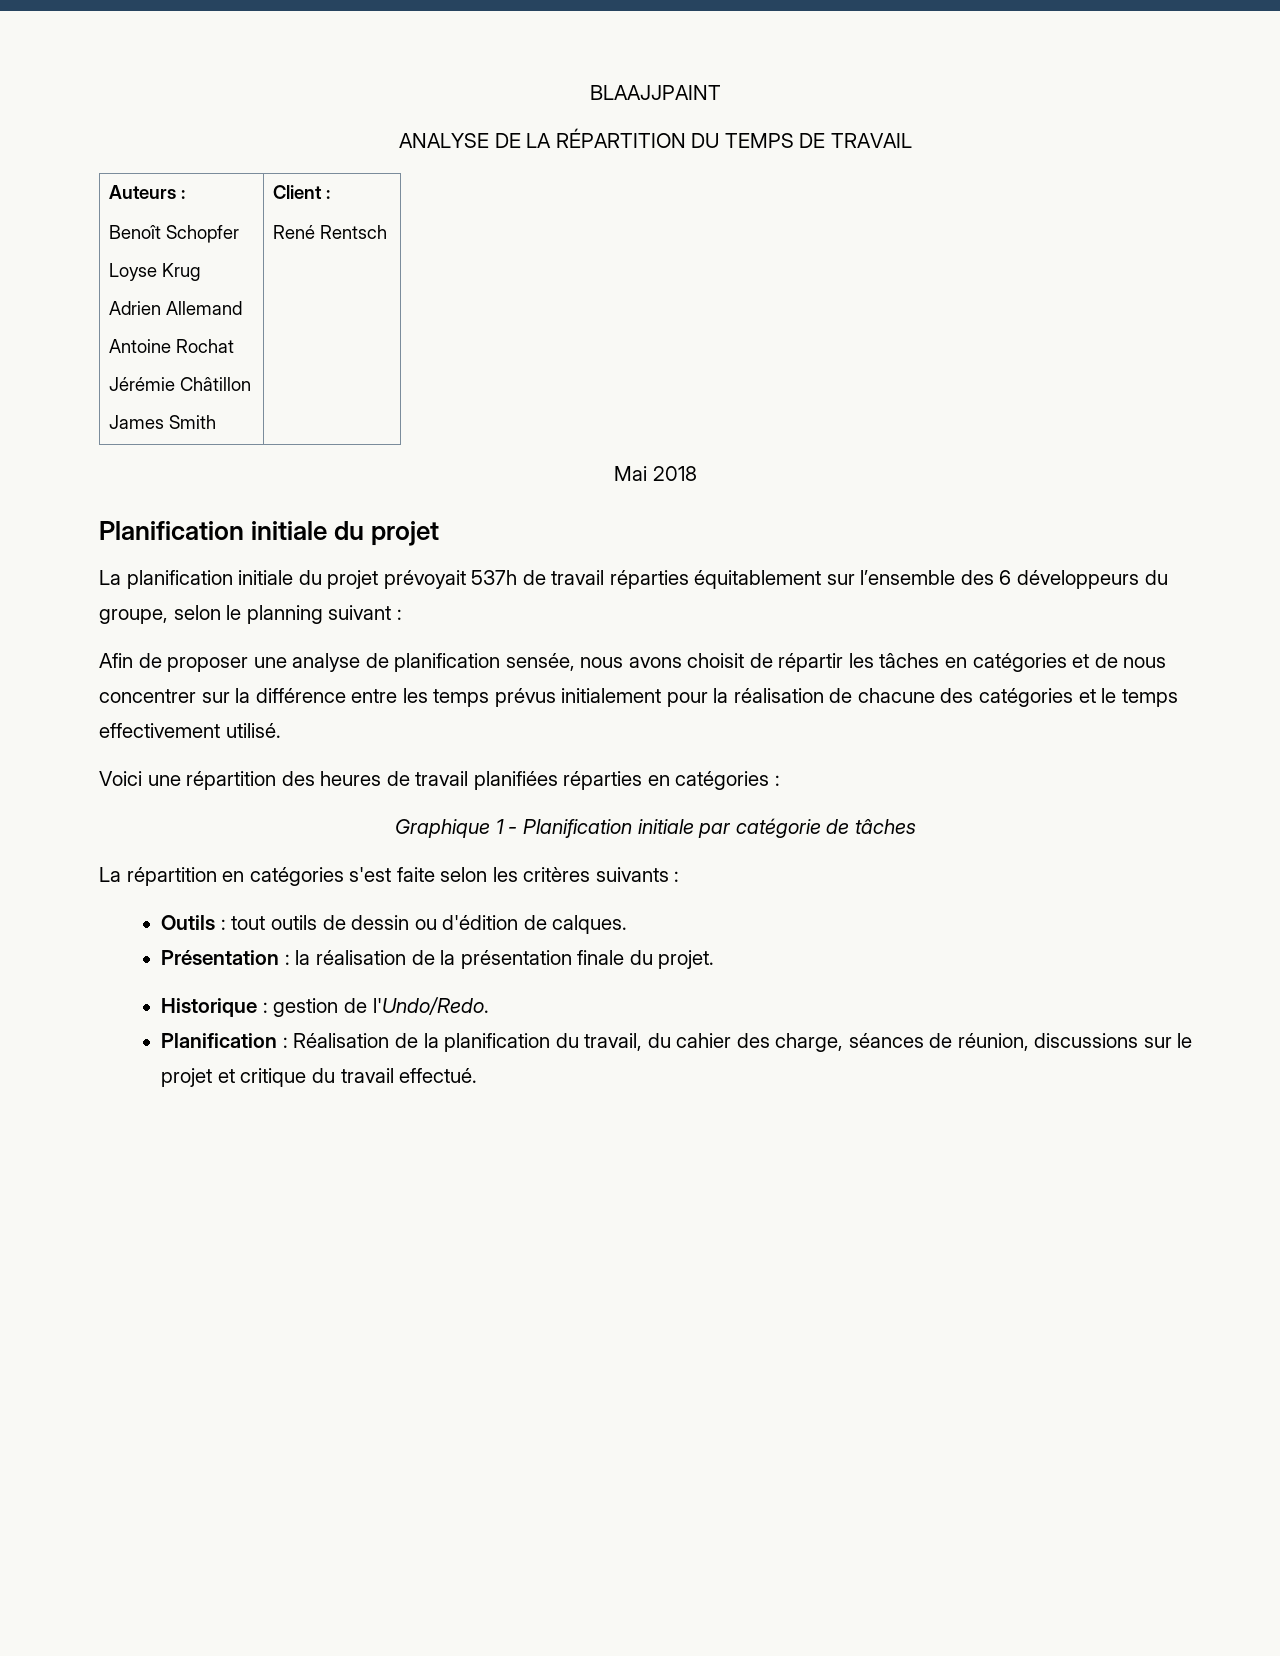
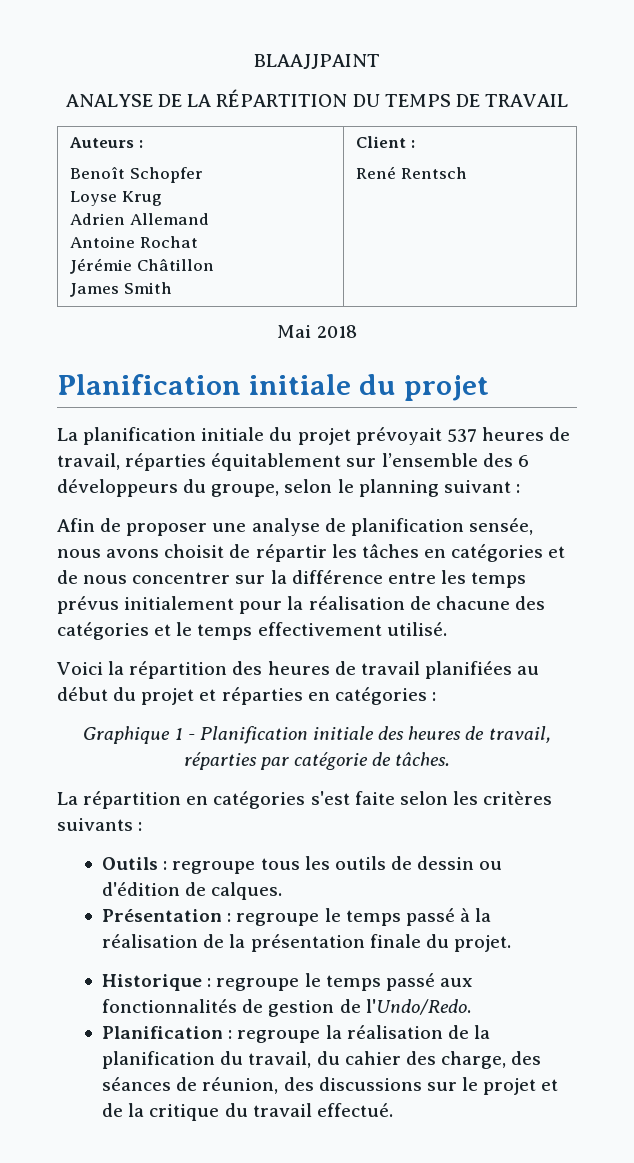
- La planification initiale du projet prévoyait 537h de travail réparties équitablement sur l’ensemble des 6 développeurs du groupe, selon le planning suivant :
+ La planification initiale du projet prévoyait 537 heures de travail, réparties équitablement sur l’ensemble des 6 développeurs du groupe, selon le planning suivant :
- Voici une répartition des heures de travail planifiées réparties en catégories :
+ Voici la répartition des heures de travail planifiées au début du projet et réparties en catégories :
- Graphique 1 - Planification initiale par catégorie de tâches
+ Graphique 1 - Planification initiale des heures de travail, réparties par catégorie de tâches.
- Outils : tout outils de dessin ou d'édition de calques.
+ Outils : regroupe tous les outils de dessin ou d'édition de calques.
- Présentation : la réalisation de la présentation finale du projet.
+ Présentation : regroupe le temps passé à la réalisation de la présentation finale du projet.
- Historique : gestion de l'Undo/Redo.
+ Historique : regroupe le temps passé aux fonctionnalités de gestion de l'Undo/Redo.
- Planification : Réalisation de la planification du travail, du cahier des charge, séances de réunion, discussions sur le projet et critique du travail effectué.
+ Planification : regroupe la réalisation de la planification du travail, du cahier des charge, des séances de réunion, des discussions sur le projet et de la critique du travail effectué.

